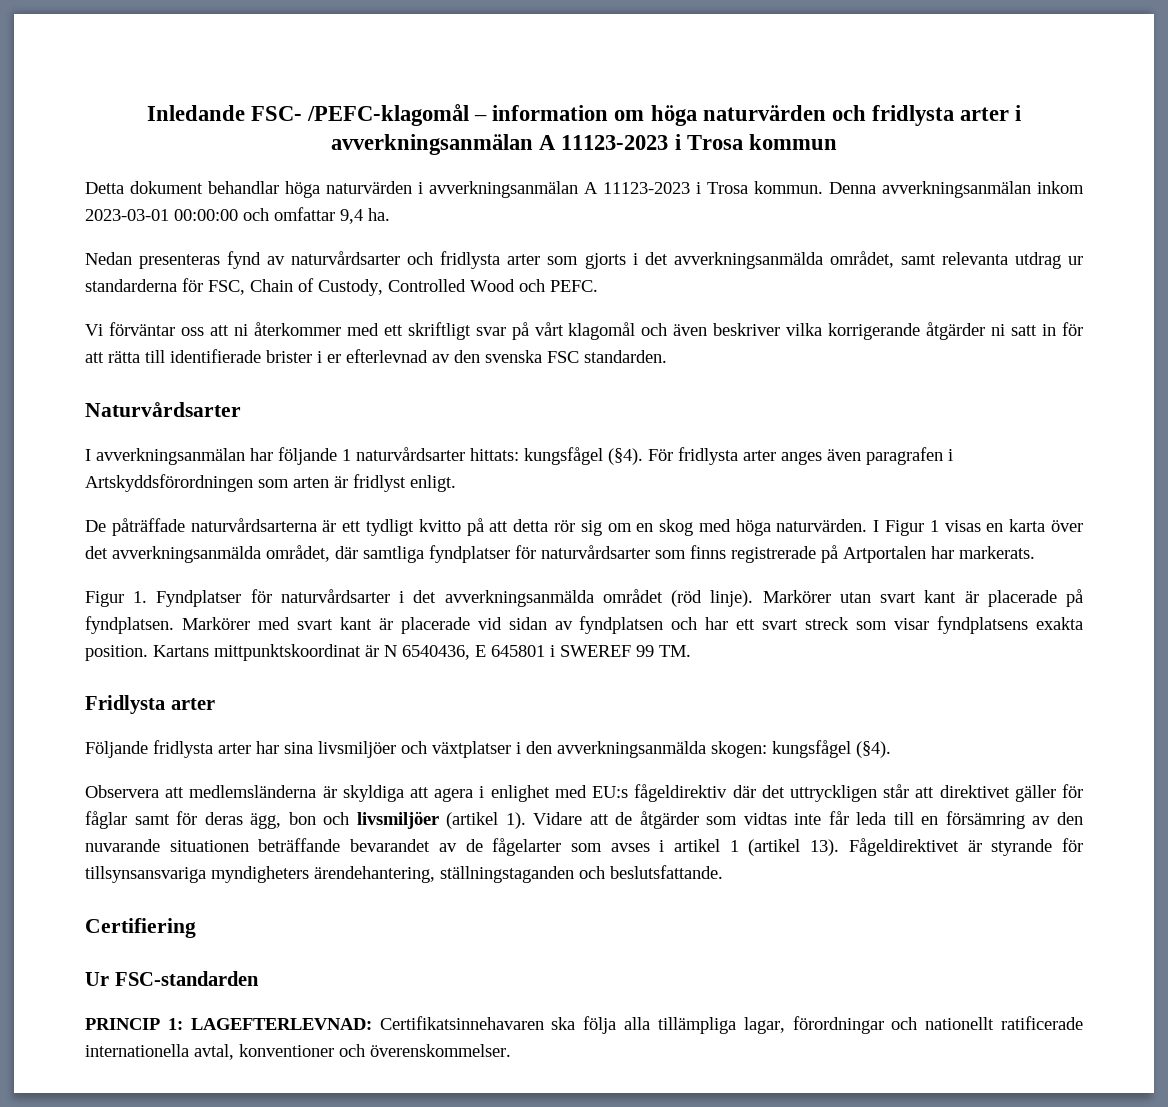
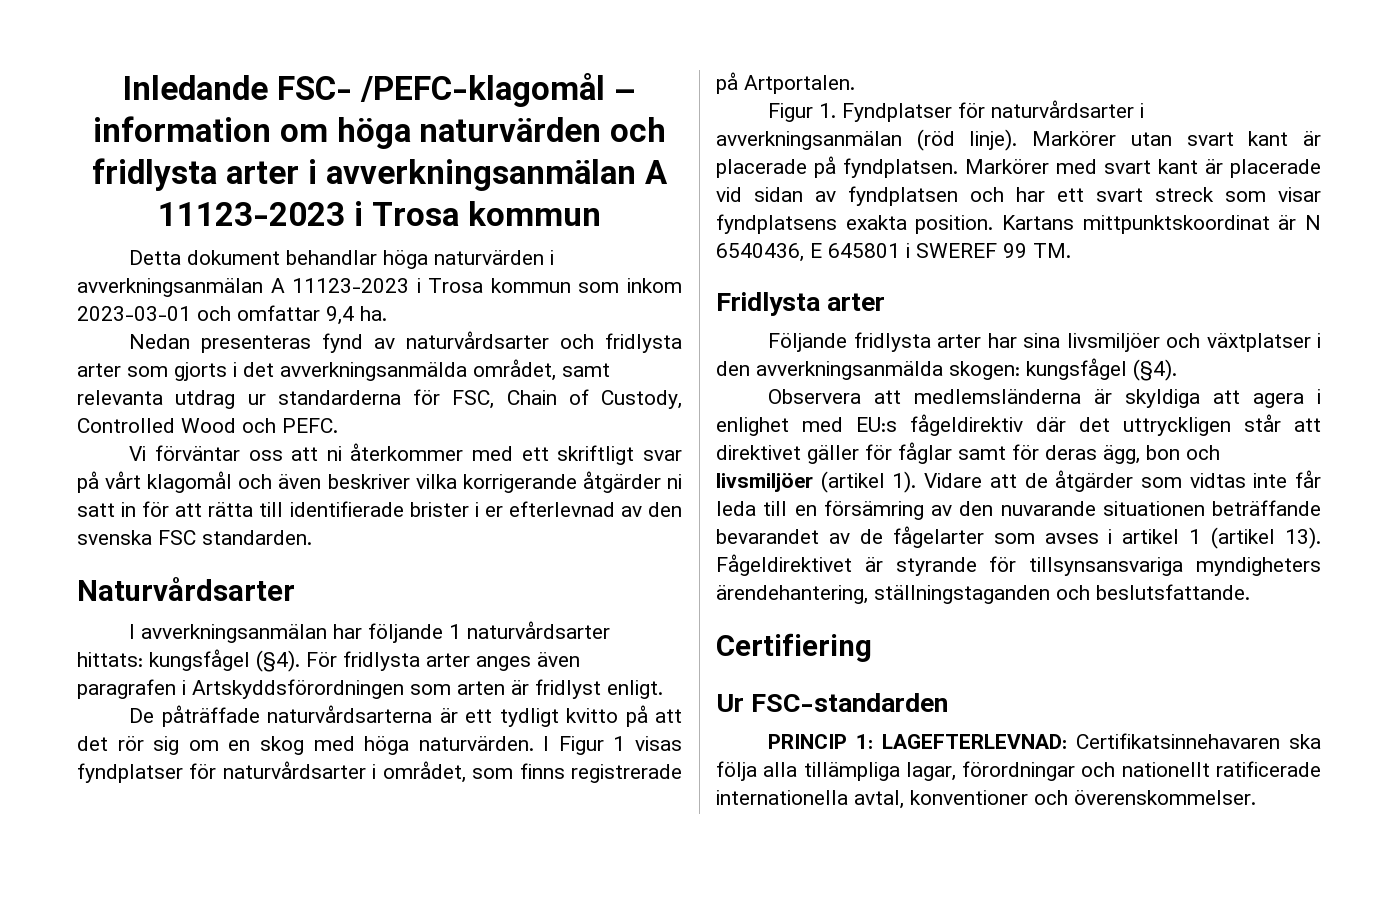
- Detta dokument behandlar höga naturvärden i avverkningsanmälan A 11123-2023 i Trosa kommun. Denna avverkningsanmälan inkom 2023-03-01 00:00:00 och omfattar 9,4 ha.
+ Detta dokument behandlar höga naturvärden i avverkningsanmälan A 11123-2023 i Trosa kommun som inkom 2023-03-01 och omfattar 9,4 ha.
- De påträffade naturvårdsarterna är ett tydligt kvitto på att detta rör sig om en skog med höga naturvärden.
+ De påträffade naturvårdsarterna är ett tydligt kvitto på att det rör sig om en skog med höga naturvärden.
- I Figur 1 visas en karta över det avverkningsanmälda området, där samtliga fyndplatser för naturvårdsarter som finns registrerade på Artportalen har markerats.
+ I Figur 1 visas fyndplatser för naturvårdsarter i området, som finns registrerade på Artportalen.
- Figur 1. Fyndplatser för naturvårdsarter i det avverkningsanmälda området (röd linje).
+ Figur 1. Fyndplatser för naturvårdsarter i avverkningsanmälan (röd linje).

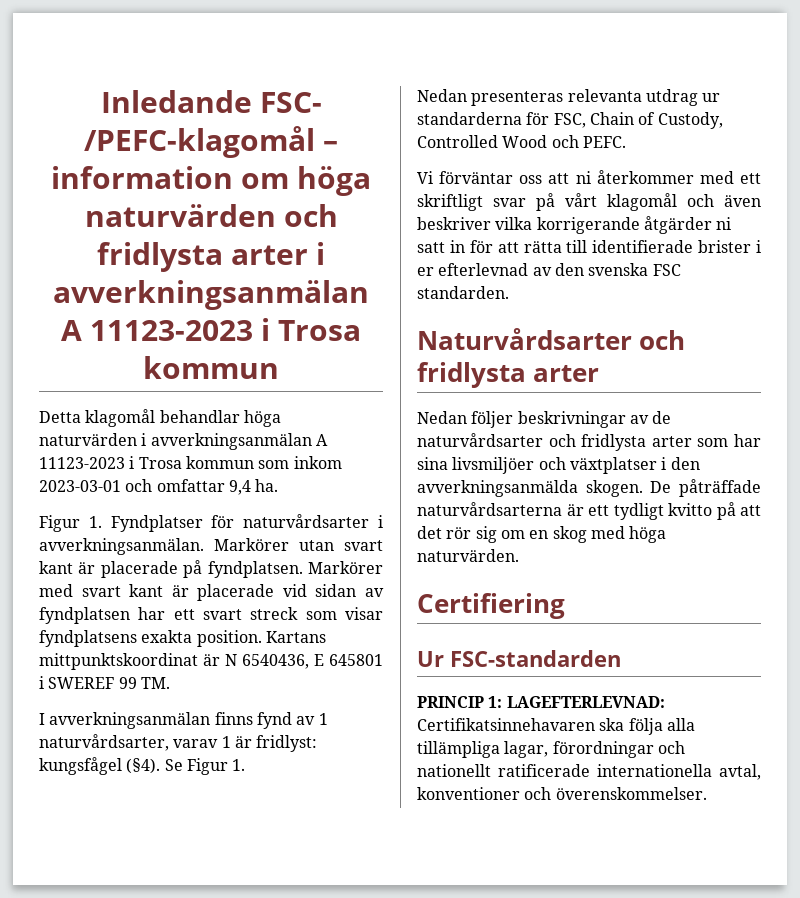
- Detta dokument behandlar höga naturvärden i avverkningsanmälan A 11123-2023 i Trosa kommun som inkom 2023-03-01 och omfattar 9,4 ha.
+ Detta klagomål behandlar höga naturvärden i avverkningsanmälan A 11123-2023 i Trosa kommun som inkom 2023-03-01 och omfattar 9,4 ha.
- Nedan presenteras fynd av naturvårdsarter och fridlysta arter som gjorts i det avverkningsanmälda området, samt relevanta utdrag ur standarderna för FSC, Chain of Custody, Controlled Wood och PEFC.
+ Figur 1. Fyndplatser för naturvårdsarter i avverkningsanmälan. Markörer utan svart kant är placerade på fyndplatsen. Markörer med svart kant är placerade vid sidan av fyndplatsen har ett svart streck som visar fyndplatsens exakta position. Kartans mittpunktskoordinat är N 6540436, E 645801 i SWEREF 99 TM.
+ I avverkningsanmälan finns fynd av 1 naturvårdsarter, varav 1 är fridlyst: kungsfågel (§4). Se Figur 1.
+ Nedan presenteras relevanta utdrag ur standarderna för FSC, Chain of Custody, Controlled Wood och PEFC.
- Naturvårdsarter
- I avverkningsanmälan har följande 1 naturvårdsarter hittats: kungsfågel (§4). För fridlysta arter anges även paragrafen i Artskyddsförordningen som arten är fridlyst enligt.
- De påträffade naturvårdsarterna är ett tydligt kvitto på att det rör sig om en skog med höga naturvärden. I Figur 1 visas fyndplatser för naturvårdsarter i området, som finns registrerade på Artportalen.
- Figur 1. Fyndplatser för naturvårdsarter i avverkningsanmälan (röd linje). Markörer utan svart kant är placerade på fyndplatsen. Markörer med svart kant är placerade vid sidan av fyndplatsen och har ett svart streck som visar fyndplatsens exakta position. Kartans mittpunktskoordinat är N 6540436, E 645801 i SWEREF 99 TM.
- Fridlysta arter
- Följande fridlysta arter har sina livsmiljöer och växtplatser i den avverkningsanmälda skogen: kungsfågel (§4).
- Observera att medlemsländerna är skyldiga att agera i enlighet med EU:s fågeldirektiv där det uttryckligen står att direktivet gäller för fåglar samt för deras ägg, bon och livsmiljöer (artikel 1). Vidare att de åtgärder som vidtas inte får leda till en försämring av den nuvarande situationen beträffande bevarandet av de fågelarter som avses i artikel 1 (artikel 13). Fågeldirektivet är styrande för tillsynsansvariga myndigheters ärendehantering, ställningstaganden och beslutsfattande.
+ Naturvårdsarter och fridlysta arter
+ Nedan följer beskrivningar av de naturvårdsarter och fridlysta arter som har sina livsmiljöer och växtplatser i den avverkningsanmälda skogen. De påträffade naturvårdsarterna är ett tydligt kvitto på att det rör sig om en skog med höga naturvärden.

